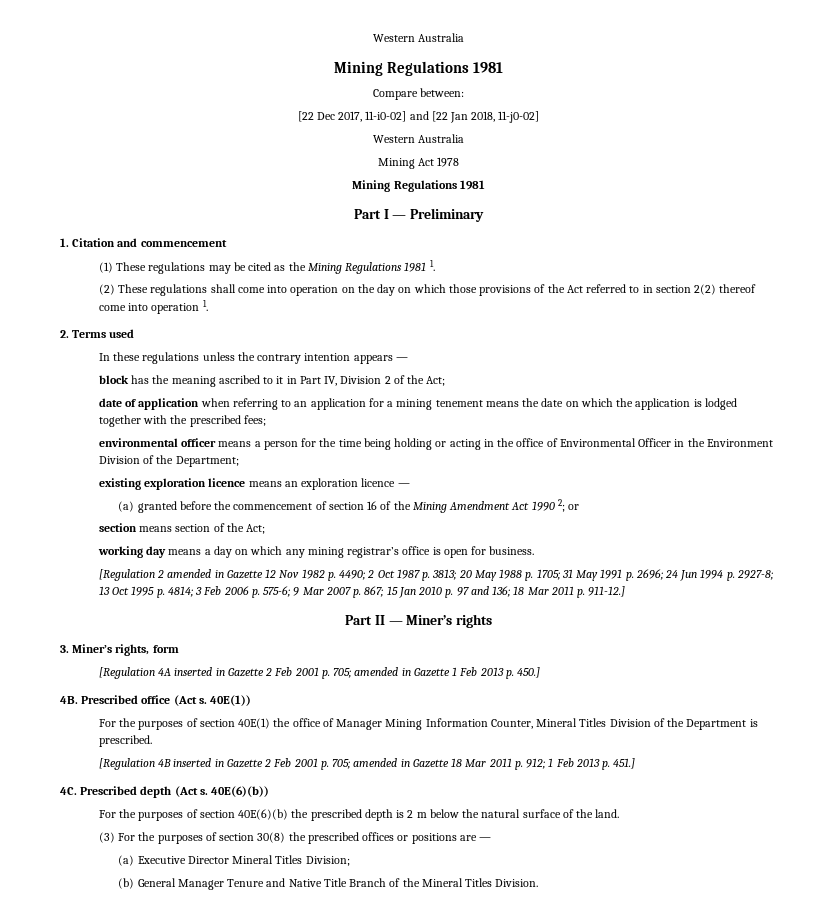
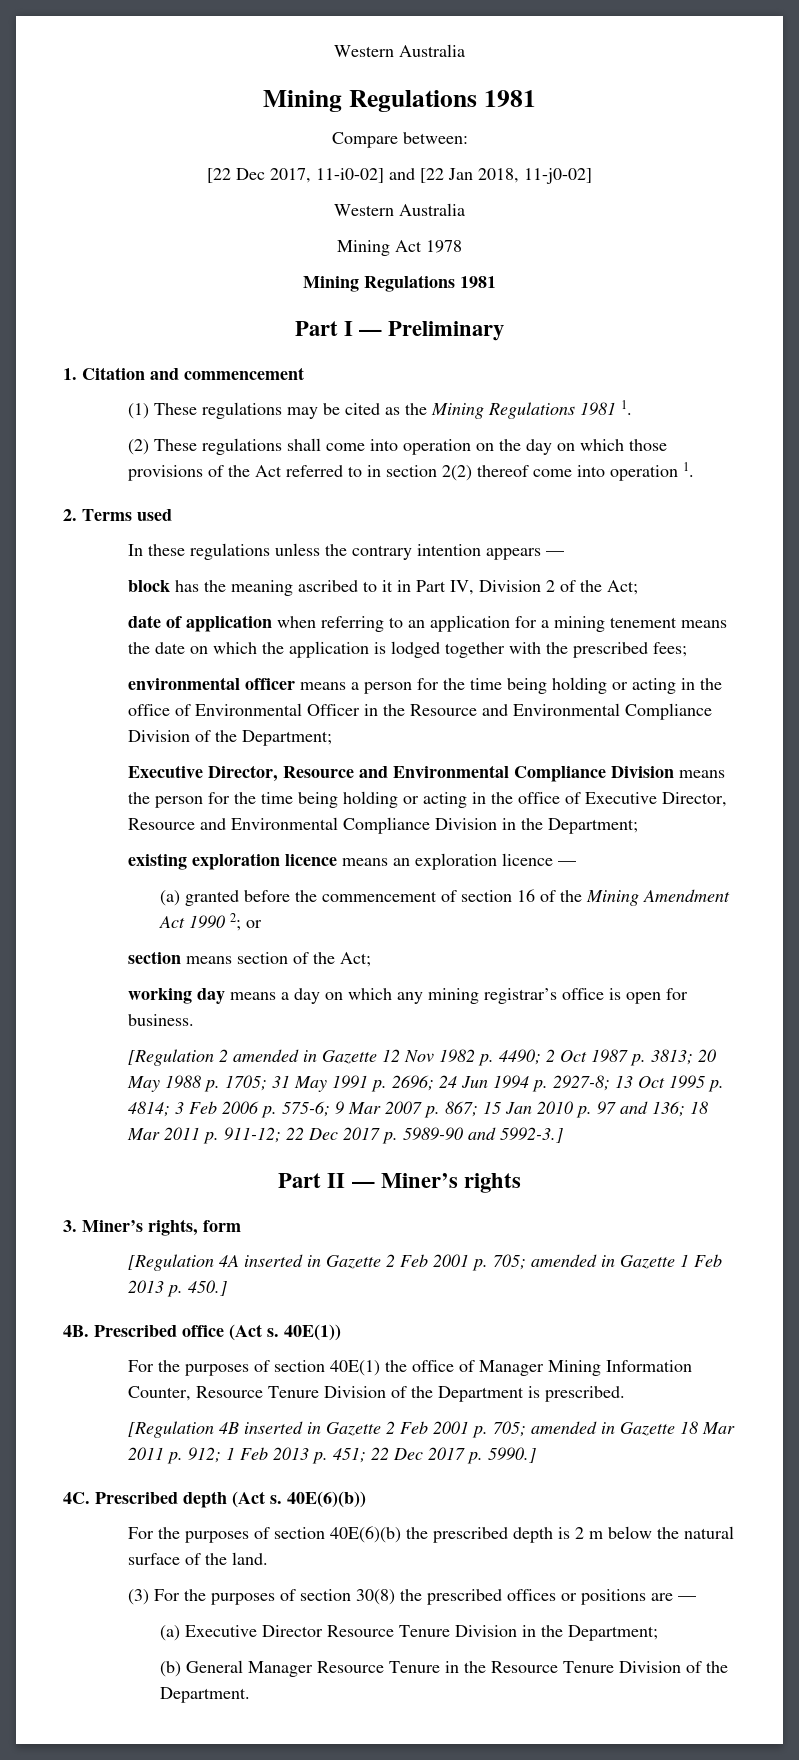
- environmental officer means a person for the time being holding or acting in the office of Environmental Officer in the Environment Division of the Department;
+ environmental officer means a person for the time being holding or acting in the office of Environmental Officer in the Resource and Environmental Compliance Division of the Department;
+ Executive Director, Resource and Environmental Compliance Division means the person for the time being holding or acting in the office of Executive Director, Resource and Environmental Compliance Division in the Department;
- [Regulation 2 amended in Gazette 12 Nov 1982 p. 4490; 2 Oct 1987 p. 3813; 20 May 1988 p. 1705; 31 May 1991 p. 2696; 24 Jun 1994 p. 2927-8; 13 Oct 1995 p. 4814; 3 Feb 2006 p. 575-6; 9 Mar 2007 p. 867; 15 Jan 2010 p. 97 and 136; 18 Mar 2011 p. 911-12.]
+ [Regulation 2 amended in Gazette 12 Nov 1982 p. 4490; 2 Oct 1987 p. 3813; 20 May 1988 p. 1705; 31 May 1991 p. 2696; 24 Jun 1994 p. 2927-8; 13 Oct 1995 p. 4814; 3 Feb 2006 p. 575-6; 9 Mar 2007 p. 867; 15 Jan 2010 p. 97 and 136; 18 Mar 2011 p. 911-12; 22 Dec 2017 p. 5989-90 and 5992-3.]
- For the purposes of section 40E(1) the office of Manager Mining Information Counter, Mineral Titles Division of the Department is prescribed.
+ For the purposes of section 40E(1) the office of Manager Mining Information Counter, Resource Tenure Division of the Department is prescribed.
- [Regulation 4B inserted in Gazette 2 Feb 2001 p. 705; amended in Gazette 18 Mar 2011 p. 912; 1 Feb 2013 p. 451.]
+ [Regulation 4B inserted in Gazette 2 Feb 2001 p. 705; amended in Gazette 18 Mar 2011 p. 912; 1 Feb 2013 p. 451; 22 Dec 2017 p. 5990.]
- (a) Executive Director Mineral Titles Division;
- (b) General Manager Tenure and Native Title Branch of the Mineral Titles Division.
+ (a) Executive Director Resource Tenure Division in the Department;
+ (b) General Manager Resource Tenure in the Resource Tenure Division of the Department.

